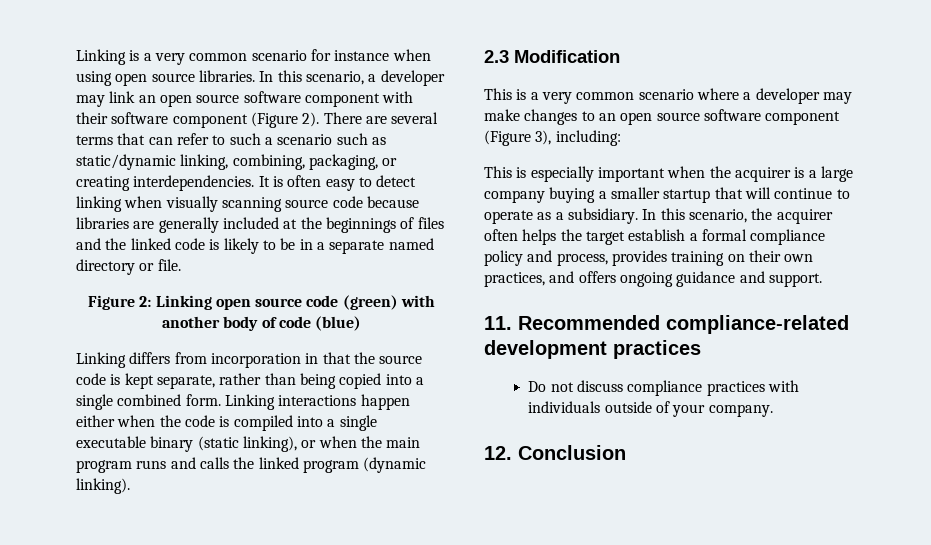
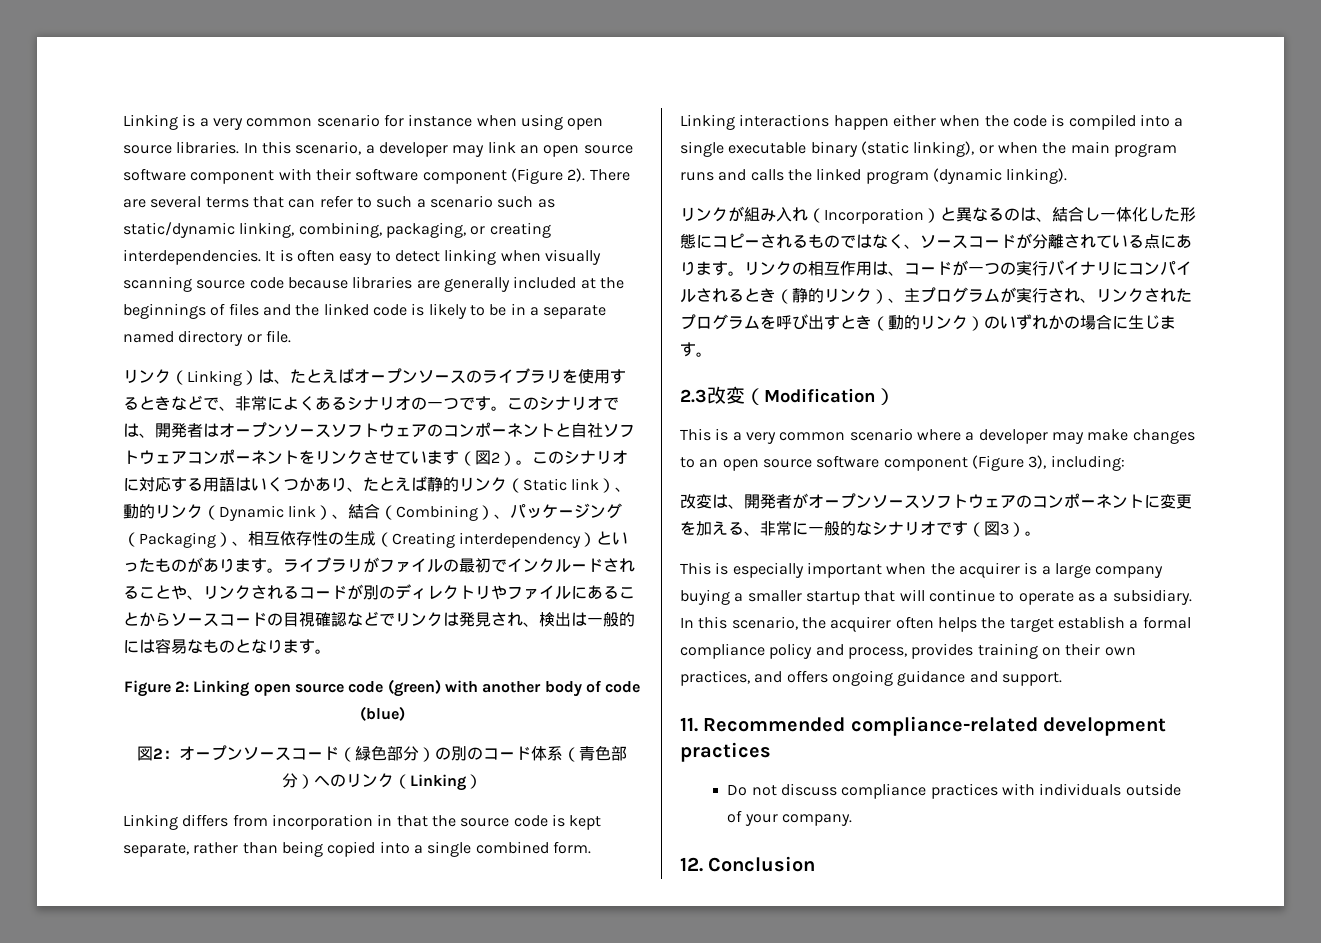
+ リンク（Linking）は、たとえばオープンソースのライブラリを使用するときなどで、非常によくあるシナリオの一つです。このシナリオでは、開発者はオープンソースソフトウェアのコンポーネントと自社ソフトウェアコンポーネントをリンクさせています（図2）。このシナリオに対応する用語はいくつかあり、たとえば静的リンク（Static link）、動的リンク（Dynamic link）、結合（Combining）、パッケージング（Packaging）、相互依存性の生成（Creating interdependency）といったものがあります。ライブラリがファイルの最初でインクルードされることや、リンクされるコードが別のディレクトリやファイルにあることからソースコードの目視確認などでリンクは発見され、検出は一般的には容易なものとなります。
+ 図2：オープンソースコード（緑色部分）の別のコード体系（青色部分）へのリンク（Linking）
+ リンクが組み入れ（Incorporation）と異なるのは、結合し一体化した形態にコピーされるものではなく、ソースコードが分離されている点にあります。リンクの相互作用は、コードが一つの実行バイナリにコンパイルされるとき（静的リンク）、主プログラムが実行され、リンクされたプログラムを呼び出すとき（動的リンク）のいずれかの場合に生じます。
- 2.3 Modification
+ 2.3改変（Modification）
+ 改変は、開発者がオープンソースソフトウェアのコンポーネントに変更を加える、非常に一般的なシナリオです（図3）。

